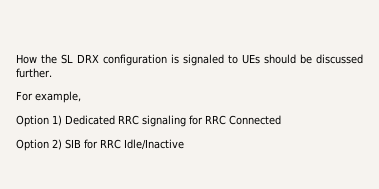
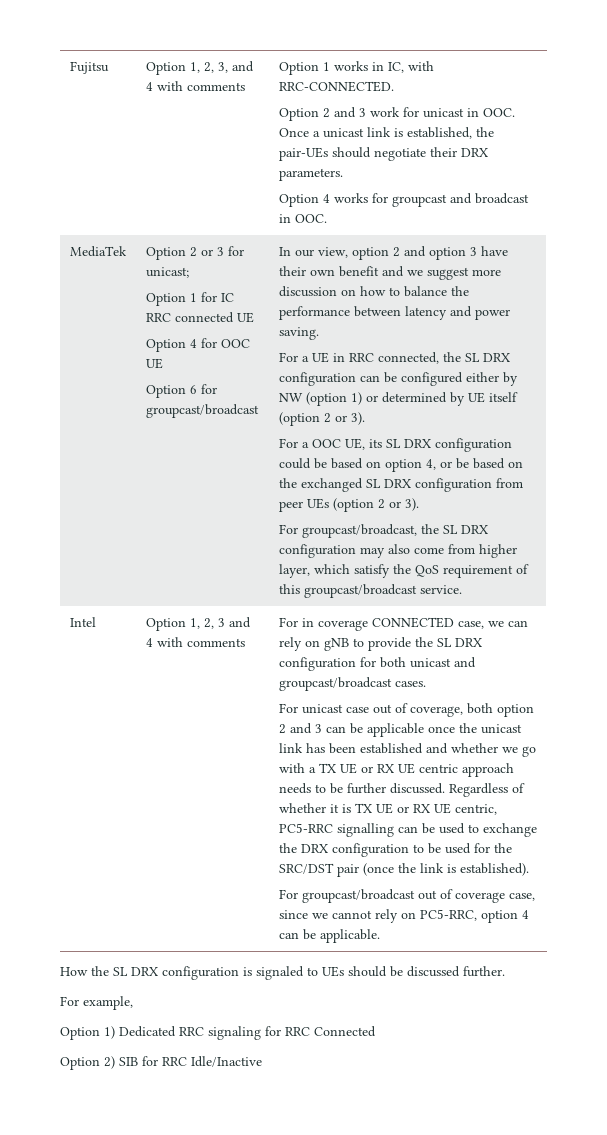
+ Fujitsu | Option 1, 2, 3, and 4 with comments | Option 1 works in IC, with RRC-CONNECTED.
+ Option 2 and 3 work for unicast in OOC. Once a unicast link is established, the pair-UEs should negotiate their DRX parameters.
+ Option 4 works for groupcast and broadcast in OOC.
+ MediaTek | Option 2 or 3 for unicast;
+ Option 1 for IC RRC connected UE
+ Option 4 for OOC UE
+ Option 6 for groupcast/broadcast | In our view, option 2 and option 3 have their own benefit and we suggest more discussion on how to balance the performance between latency and power saving.
+ For a UE in RRC connected, the SL DRX configuration can be configured either by NW (option 1) or determined by UE itself (option 2 or 3).
+ For a OOC UE, its SL DRX configuration could be based on option 4, or be based on the exchanged SL DRX configuration from peer UEs (option 2 or 3).
+ For groupcast/broadcast, the SL DRX configuration may also come from higher layer, which satisfy the QoS requirement of this groupcast/broadcast service.
+ Intel | Option 1, 2, 3 and 4 with comments | For in coverage CONNECTED case, we can rely on gNB to provide the SL DRX configuration for both unicast and groupcast/broadcast cases.
+ For unicast case out of coverage, both option 2 and 3 can be applicable once the unicast link has been established and whether we go with a TX UE or RX UE centric approach needs to be further discussed. Regardless of whether it is TX UE or RX UE centric, PC5-RRC signalling can be used to exchange the DRX configuration to be used for the SRC/DST pair (once the link is established).
+ For groupcast/broadcast out of coverage case, since we cannot rely on PC5-RRC, option 4 can be applicable.

